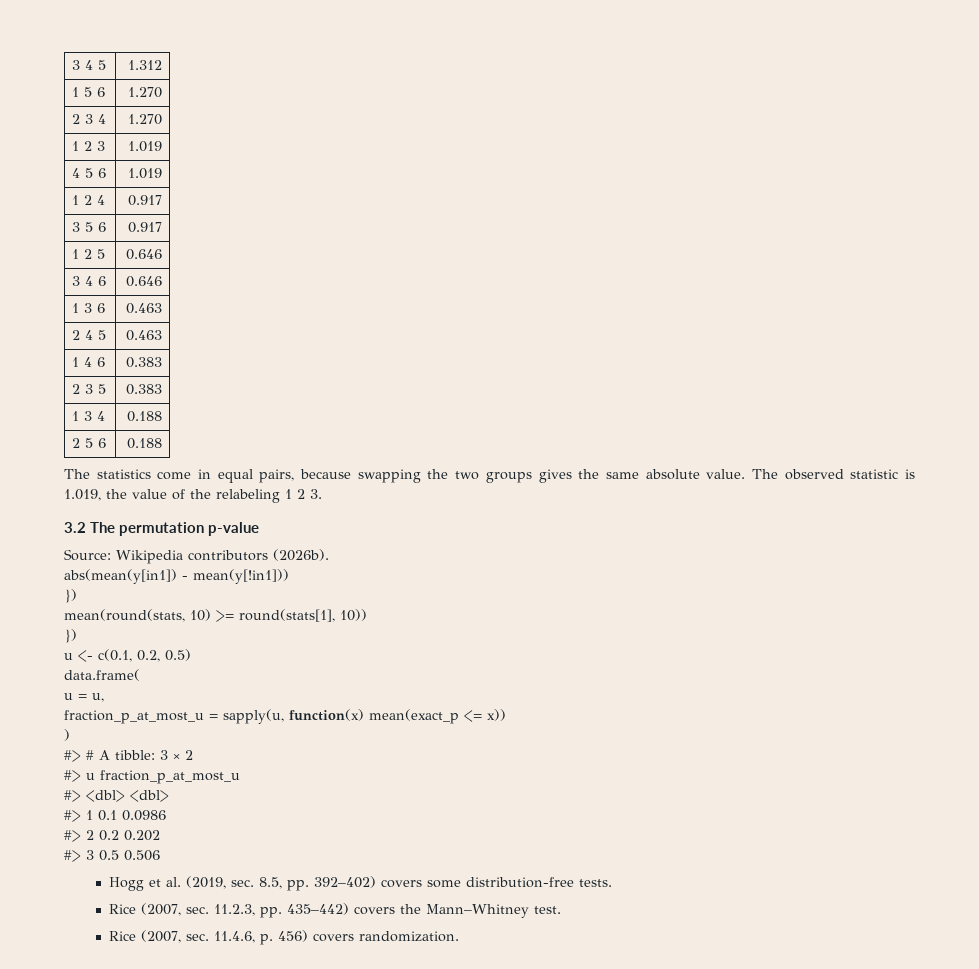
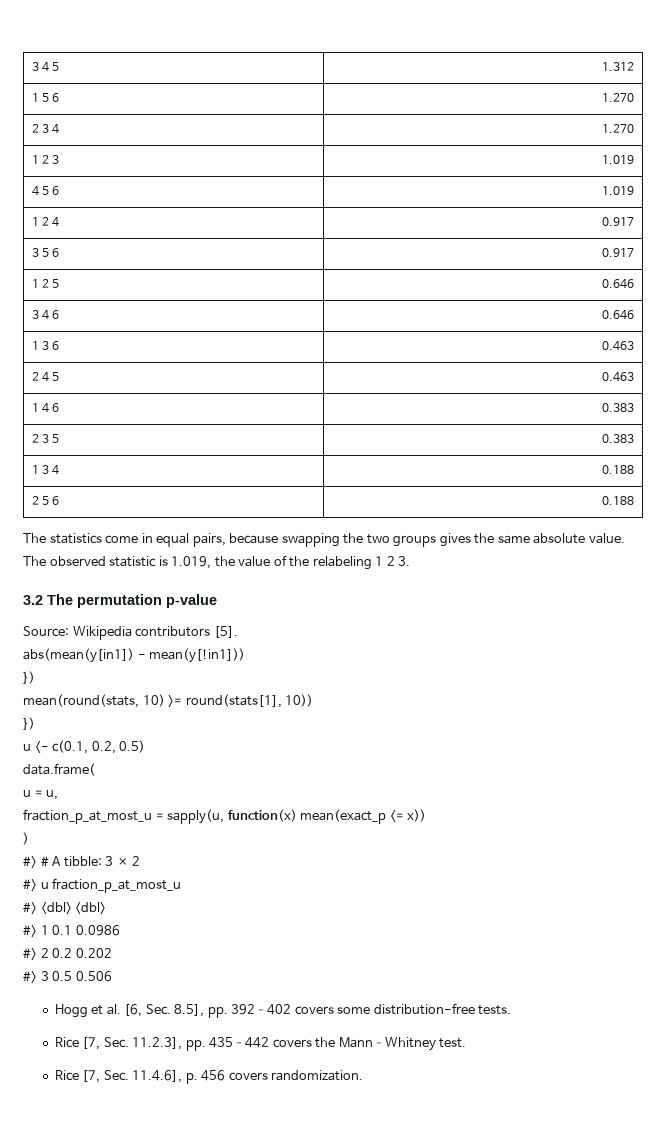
- Source: Wikipedia contributors (2026b).
+ Source: Wikipedia contributors [5].
- Hogg et al. (2019, sec. 8.5, pp. 392–402) covers some distribution-free tests.
+ Hogg et al. [6, Sec. 8.5], pp. 392–402 covers some distribution-free tests.
- Rice (2007, sec. 11.2.3, pp. 435–442) covers the Mann–Whitney test.
+ Rice [7, Sec. 11.2.3], pp. 435–442 covers the Mann–Whitney test.
- Rice (2007, sec. 11.4.6, p. 456) covers randomization.
+ Rice [7, Sec. 11.4.6], p. 456 covers randomization.

